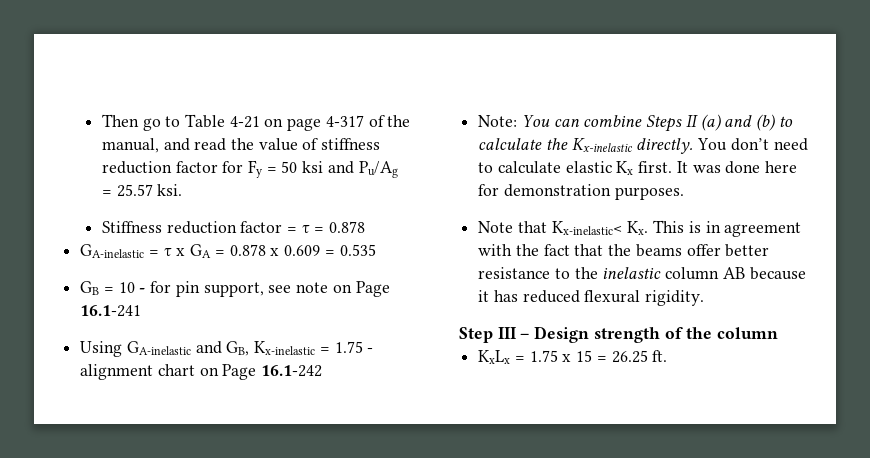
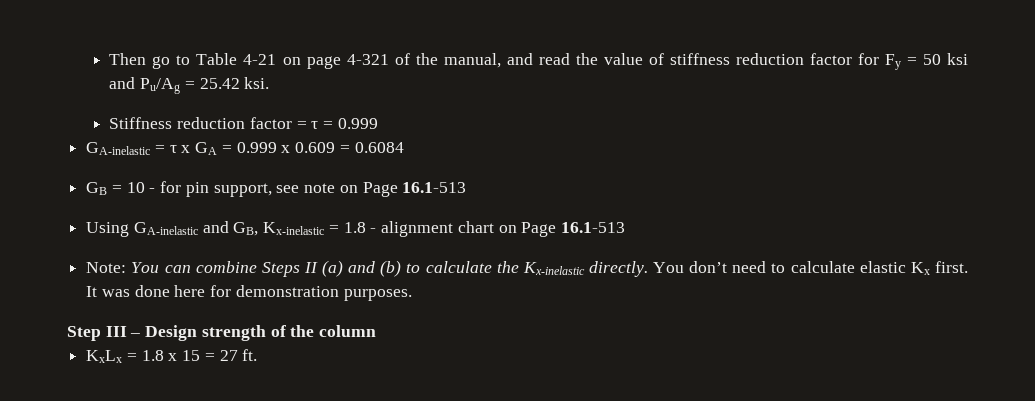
- Then go to Table 4-21 on page 4-317 of the manual, and read the value of stiffness reduction factor for Fy = 50 ksi and Pu/Ag = 25.57 ksi.
+ Then go to Table 4-21 on page 4-321 of the manual, and read the value of stiffness reduction factor for Fy = 50 ksi and Pu/Ag = 25.42 ksi.
- Stiffness reduction factor = τ = 0.878
+ Stiffness reduction factor = τ = 0.999
- GA-inelastic = τ x GA = 0.878 x 0.609 = 0.535
+ GA-inelastic = τ x GA = 0.999 x 0.609 = 0.6084
- GB = 10 - for pin support, see note on Page 16.1-241
+ GB = 10 - for pin support, see note on Page 16.1-513
- Using GA-inelastic and GB, Kx-inelastic = 1.75 - alignment chart on Page 16.1-242
+ Using GA-inelastic and GB, Kx-inelastic = 1.8 - alignment chart on Page 16.1-513
- Note that Kx-inelastic< Kx. This is in agreement with the fact that the beams offer better resistance to the inelastic column AB because it has reduced flexural rigidity.
- KxLx = 1.75 x 15 = 26.25 ft.
+ KxLx = 1.8 x 15 = 27 ft.

